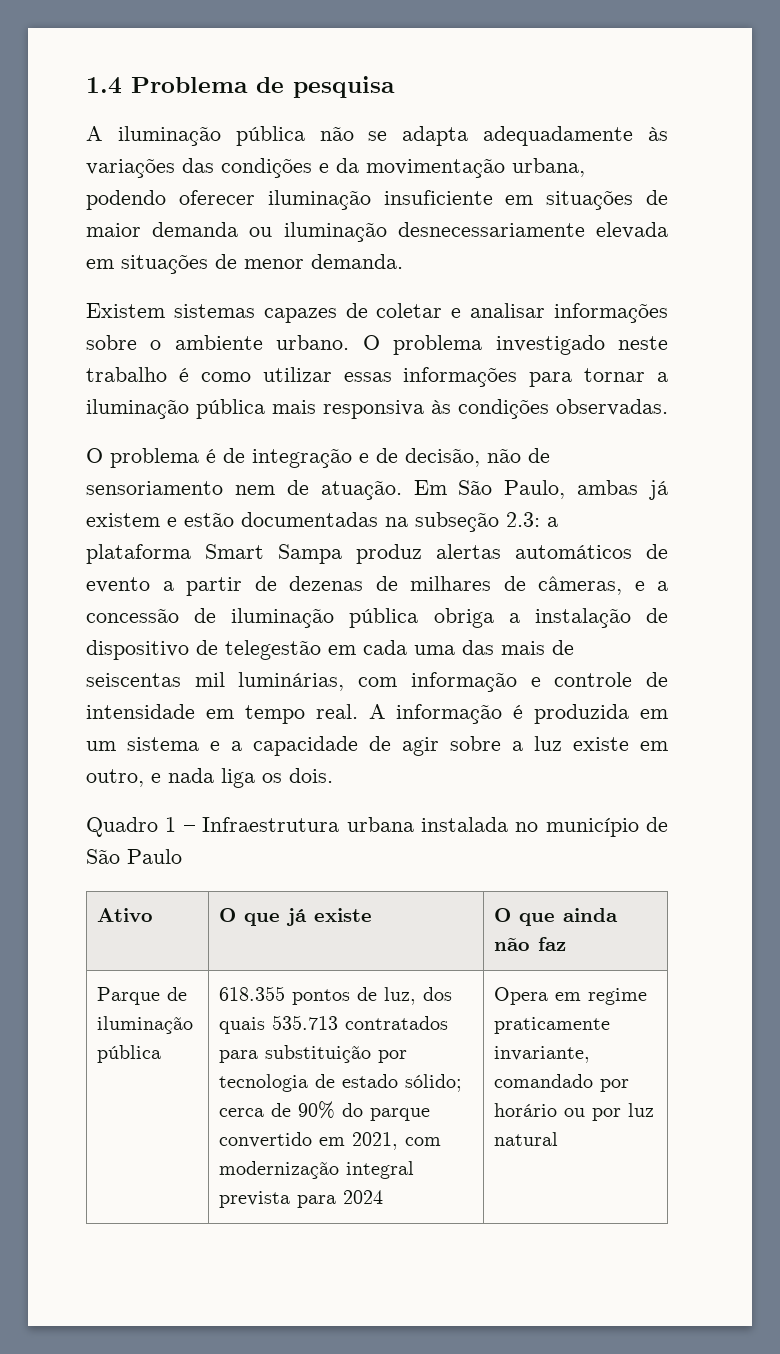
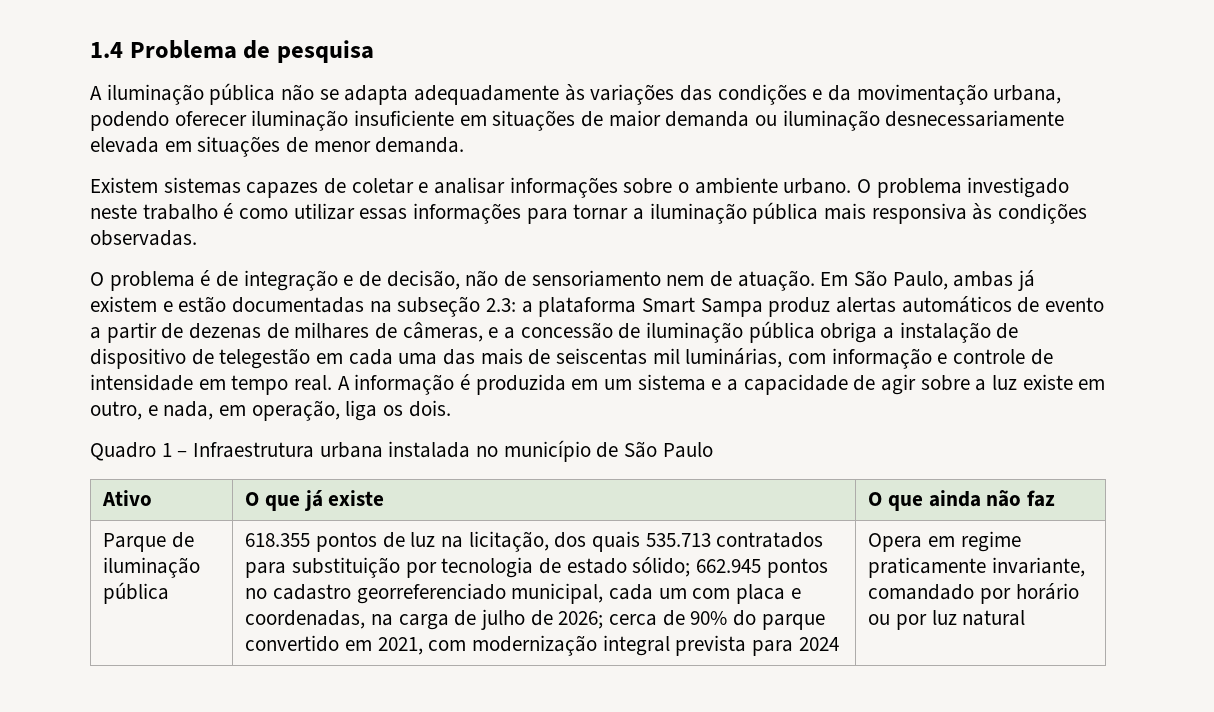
- A informação é produzida em um sistema e a capacidade de agir sobre a luz existe em outro, e nada liga os dois.
+ A informação é produzida em um sistema e a capacidade de agir sobre a luz existe em outro, e nada, em operação, liga os dois.
- 618.355 pontos de luz, dos quais 535.713 contratados para substituição por tecnologia de estado sólido; cerca de 90% do parque convertido em 2021, com modernização integral prevista para 2024
+ 618.355 pontos de luz na licitação, dos quais 535.713 contratados para substituição por tecnologia de estado sólido; 662.945 pontos no cadastro georreferenciado municipal, cada um com placa e coordenadas, na carga de julho de 2026; cerca de 90% do parque convertido em 2021, com modernização integral prevista para 2024

